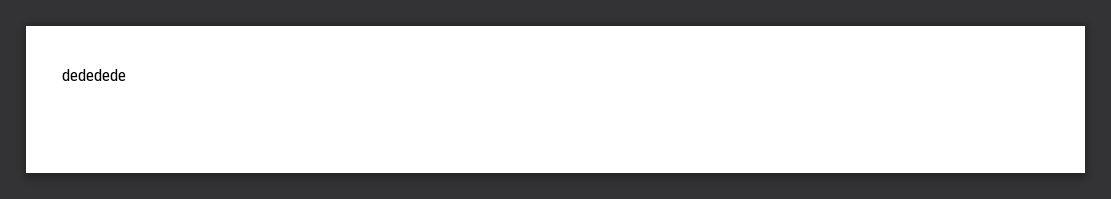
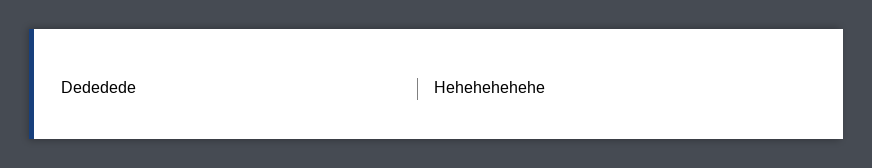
- dededede
+ Dededede
+ Hehehehehehe

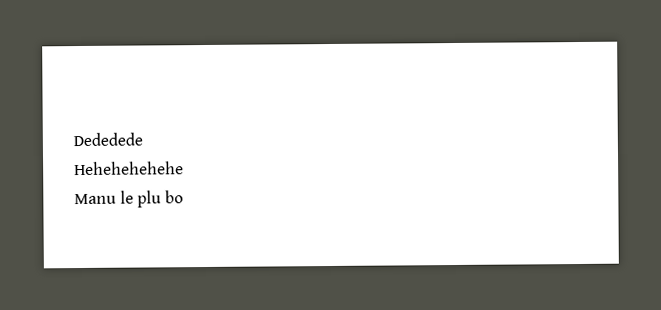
+ Manu le plu bo

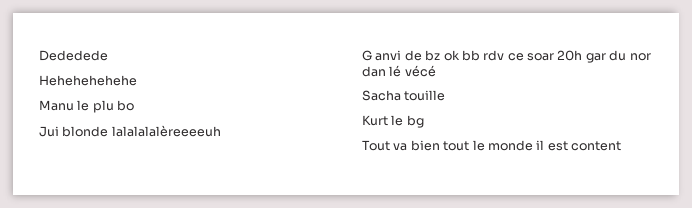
+ Jui blonde lalalalalèreeeeuh
+ G anvi de bz ok bb rdv ce soar 20h gar du nor dan lé vécé
+ Sacha touille
+ Kurt le bg
+ Tout va bien tout le monde il est content

